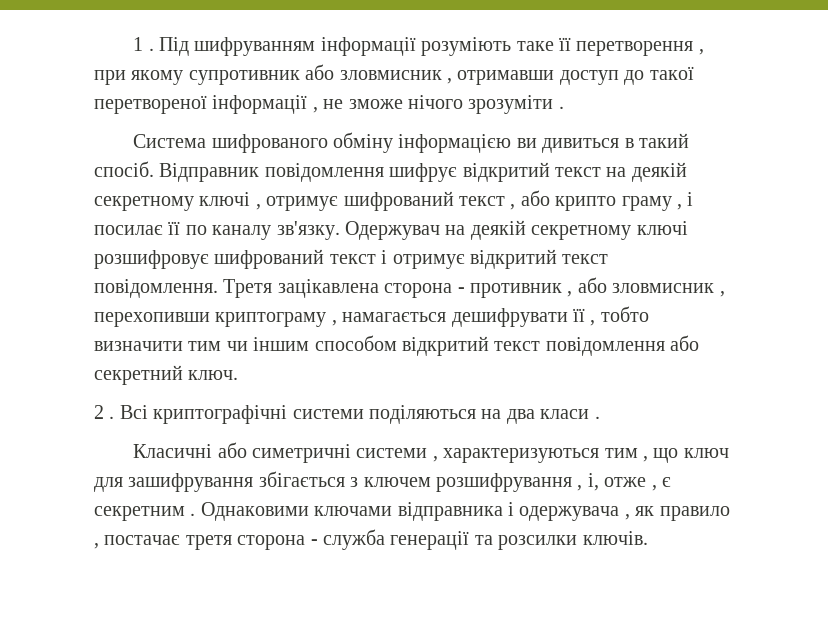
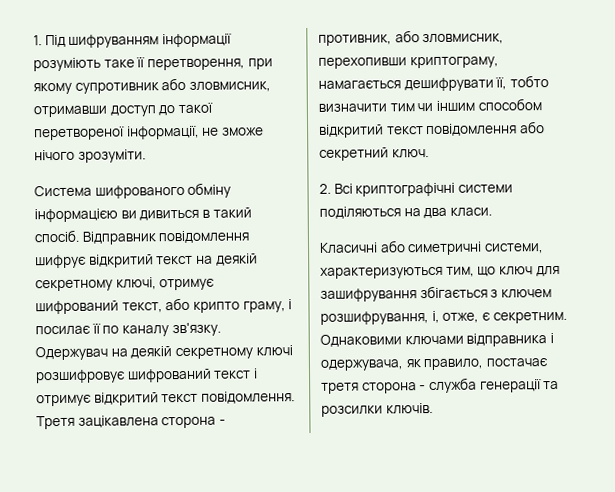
- 1 . Під шифруванням інформації розуміють таке її перетворення , при якому супротивник або зловмисник , отримавши доступ до такої перетвореної інформації , не зможе нічого зрозуміти .
+ 1. Під шифруванням інформації розуміють таке її перетворення, при якому супротивник або зловмисник, отримавши доступ до такої перетвореної інформації, не зможе нічого зрозуміти.
- Відправник повідомлення шифрує відкритий текст на деякій секретному ключі , отримує шифрований текст , або крипто граму , і посилає її по каналу зв'язку.
+ Відправник повідомлення шифрує відкритий текст на деякій секретному ключі, отримує шифрований текст, або крипто граму, і посилає її по каналу зв'язку.
- Третя зацікавлена сторона - противник , або зловмисник , перехопивши криптограму , намагається дешифрувати її , тобто визначити тим чи іншим способом відкритий текст повідомлення або секретний ключ.
+ Третя зацікавлена сторона - противник, або зловмисник, перехопивши криптограму, намагається дешифрувати її, тобто визначити тим чи іншим способом відкритий текст повідомлення або секретний ключ.
- 2 . Всі криптографічні системи поділяються на два класи .
+ 2. Всі криптографічні системи поділяються на два класи.
- Класичні або симетричні системи , характеризуються тим , що ключ для зашифрування збігається з ключем розшифрування , і, отже , є секретним . Однаковими ключами відправника і одержувача , як правило , постачає третя сторона - служба генерації та розсилки ключів.
+ Класичні або симетричні системи, характеризуються тим, що ключ для зашифрування збігається з ключем розшифрування, і, отже, є секретним. Однаковими ключами відправника і одержувача, як правило, постачає третя сторона - служба генерації та розсилки ключів.

